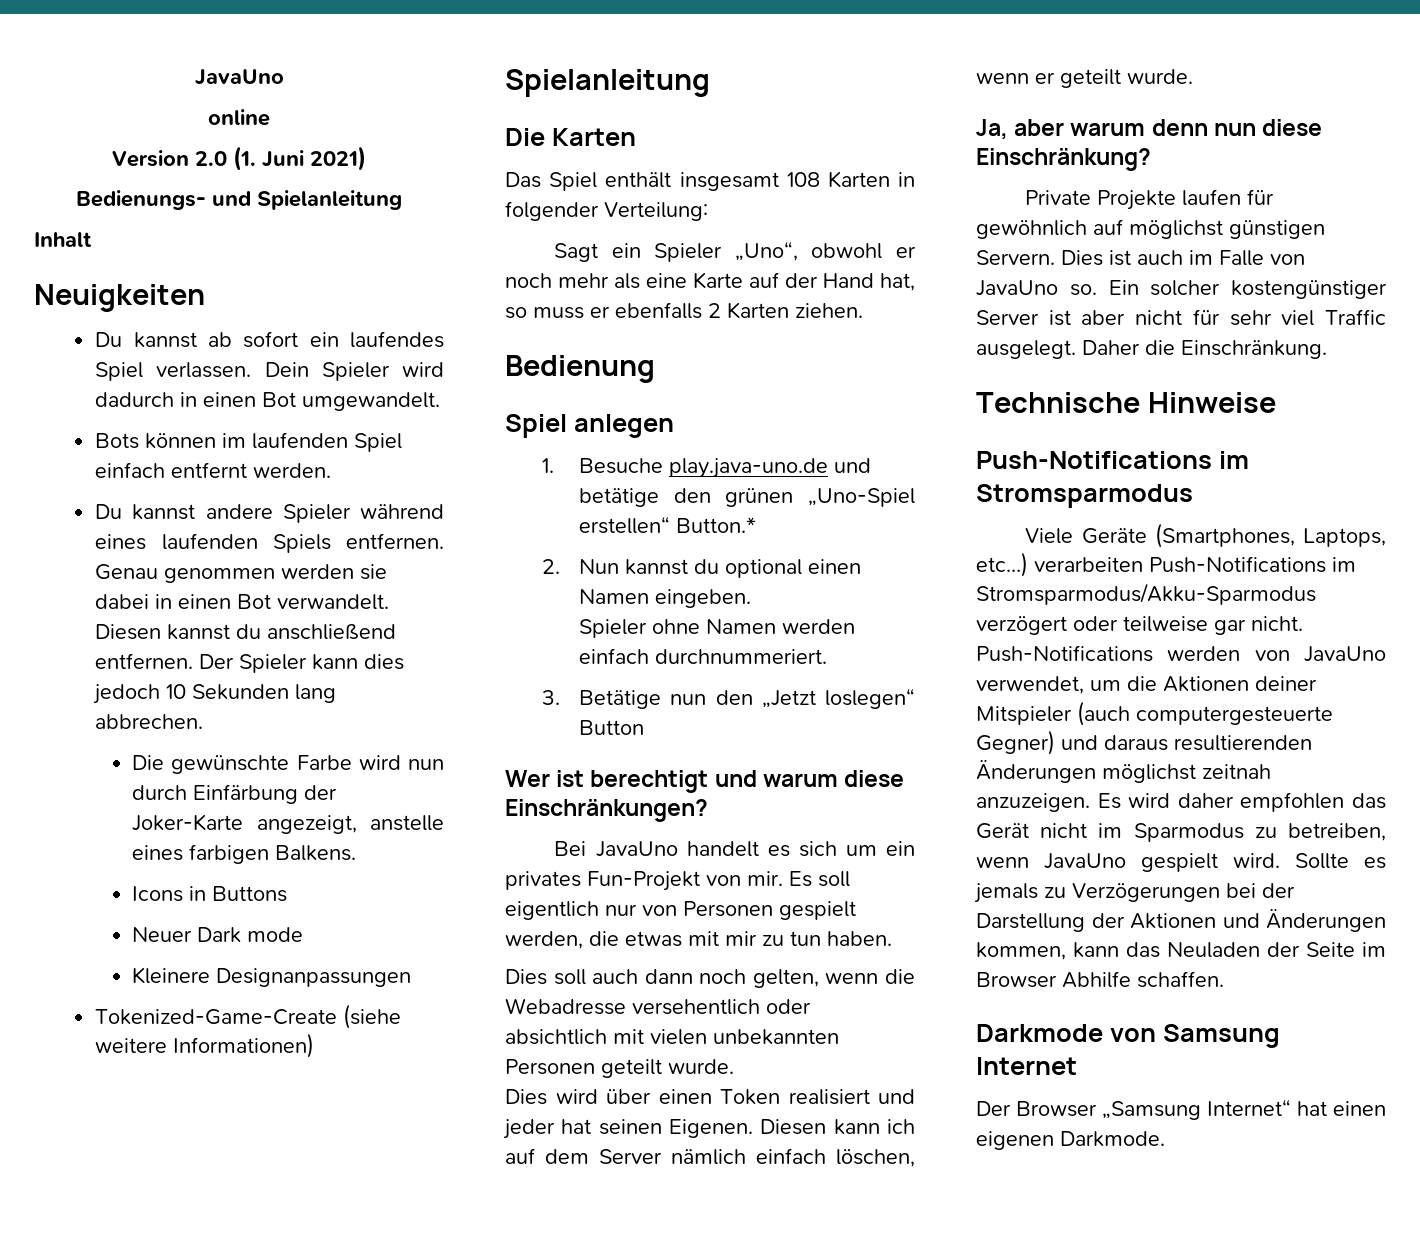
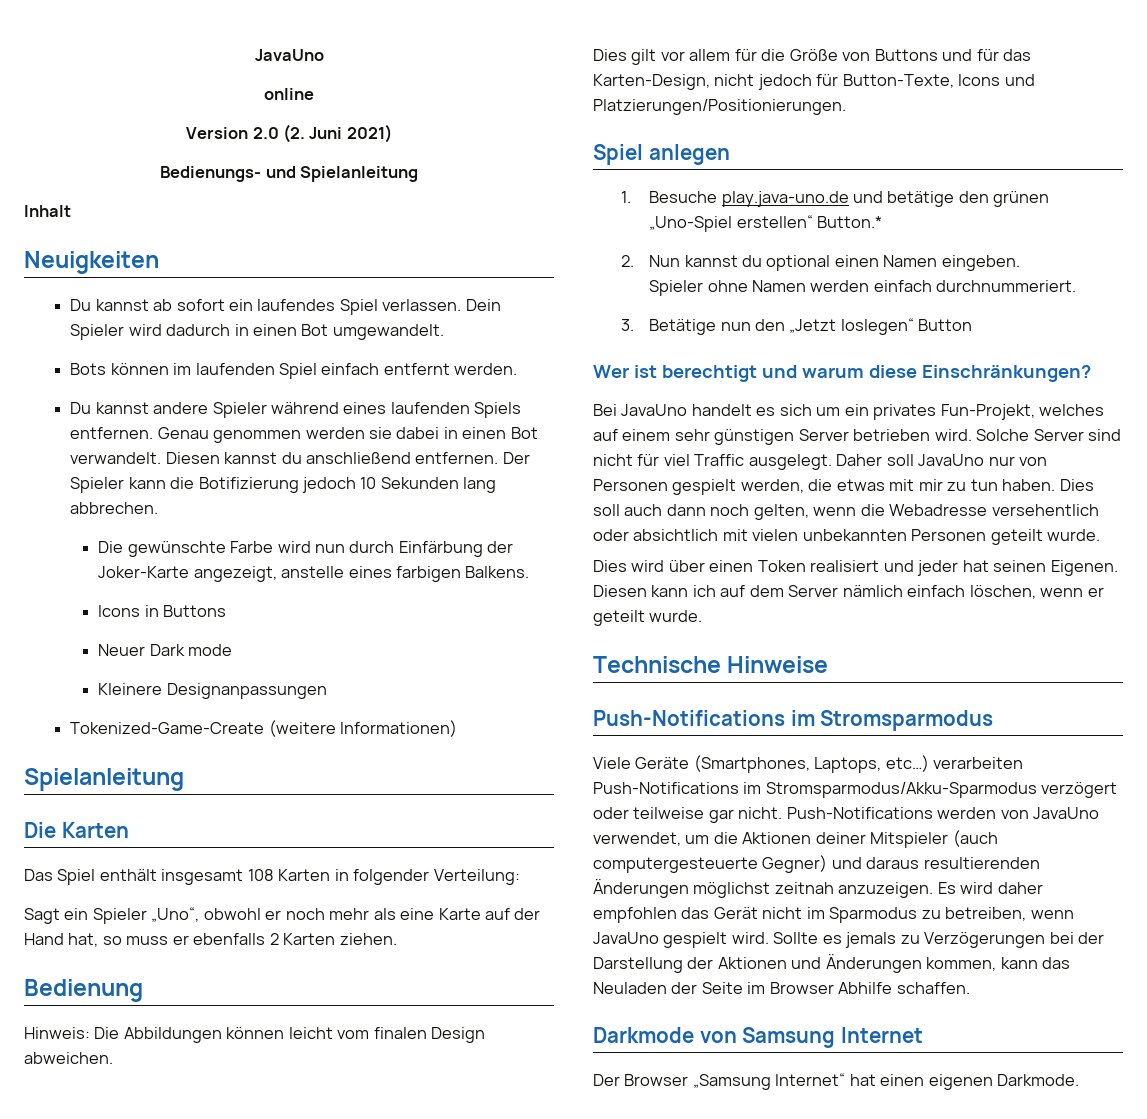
- Version 2.0 (1. Juni 2021)
+ Version 2.0 (2. Juni 2021)
- Der Spieler kann dies jedoch 10 Sekunden lang abbrechen.
+ Der Spieler kann die Botifizierung jedoch 10 Sekunden lang abbrechen.
- Tokenized-Game-Create (siehe weitere Informationen)
+ Tokenized-Game-Create (weitere Informationen)
+ Hinweis: Die Abbildungen können leicht vom finalen Design abweichen.
+ Dies gilt vor allem für die Größe von Buttons und für das Karten-Design, nicht jedoch für Button-Texte, Icons und Platzierungen/Positionierungen.
- Bei JavaUno handelt es sich um ein privates Fun-Projekt von mir. Es soll eigentlich nur von Personen gespielt werden, die etwas mit mir zu tun haben.
- Dies soll auch dann noch gelten, wenn die Webadresse versehentlich oder absichtlich mit vielen unbekannten Personen geteilt wurde.
+ Bei JavaUno handelt es sich um ein privates Fun-Projekt, welches auf einem sehr günstigen Server betrieben wird. Solche Server sind nicht für viel Traffic ausgelegt. Daher soll JavaUno nur von Personen gespielt werden, die etwas mit mir zu tun haben. Dies soll auch dann noch gelten, wenn die Webadresse versehentlich oder absichtlich mit vielen unbekannten Personen geteilt wurde.
- Ja, aber warum denn nun diese Einschränkung?
- Private Projekte laufen für gewöhnlich auf möglichst günstigen Servern. Dies ist auch im Falle von JavaUno so. Ein solcher kostengünstiger Server ist aber nicht für sehr viel Traffic ausgelegt. Daher die Einschränkung.

